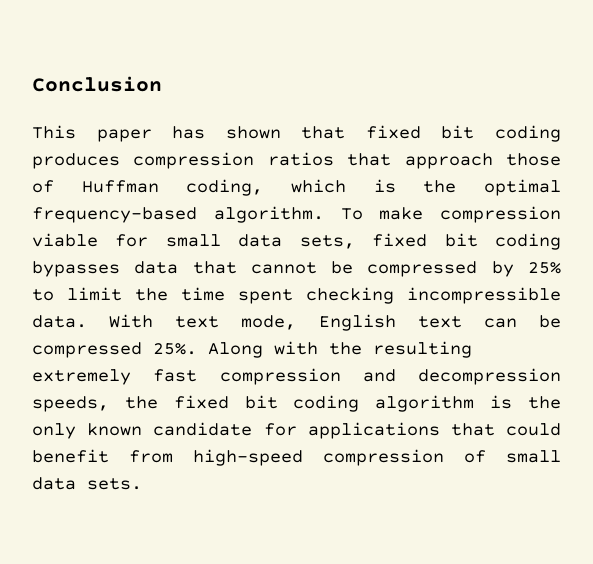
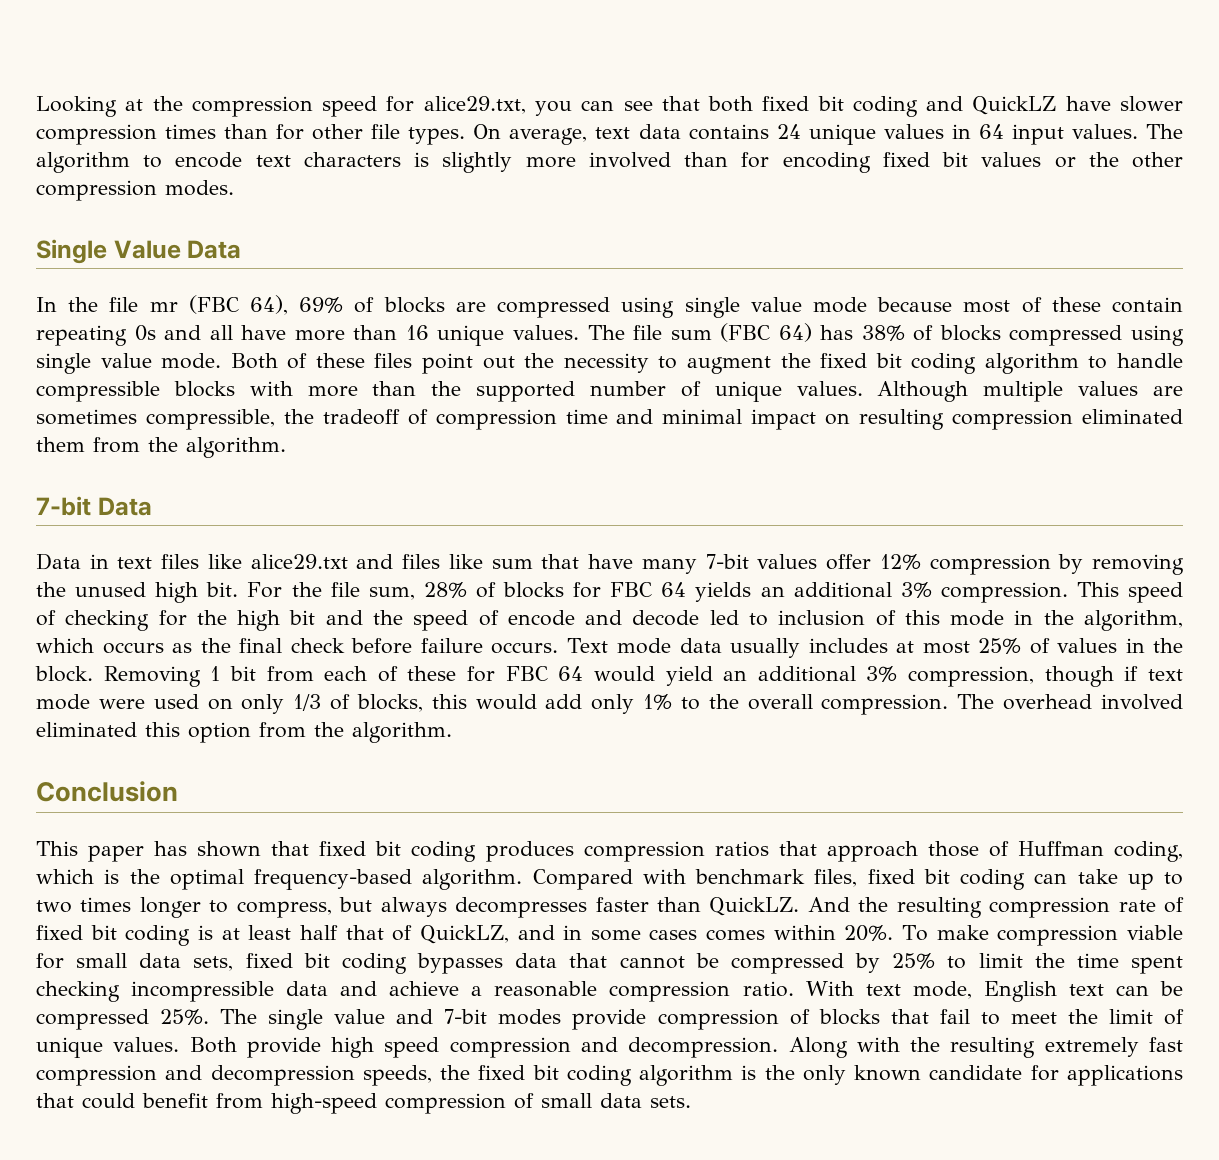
+ Looking at the compression speed for alice29.txt, you can see that both fixed bit coding and QuickLZ have slower compression times than for other file types. On average, text data contains 24 unique values in 64 input values. The algorithm to encode text characters is slightly more involved than for encoding fixed bit values or the other compression modes.
+ Single Value Data
+ In the file mr (FBC 64), 69% of blocks are compressed using single value mode because most of these contain repeating 0s and all have more than 16 unique values. The file sum (FBC 64) has 38% of blocks compressed using single value mode. Both of these files point out the necessity to augment the fixed bit coding algorithm to handle compressible blocks with more than the supported number of unique values. Although multiple values are sometimes compressible, the tradeoff of compression time and minimal impact on resulting compression eliminated them from the algorithm.
+ 7-bit Data
+ Data in text files like alice29.txt and files like sum that have many 7-bit values offer 12% compression by removing the unused high bit. For the file sum, 28% of blocks for FBC 64 yields an additional 3% compression. This speed of checking for the high bit and the speed of encode and decode led to inclusion of this mode in the algorithm, which occurs as the final check before failure occurs. Text mode data usually includes at most 25% of values in the block. Removing 1 bit from each of these for FBC 64 would yield an additional 3% compression, though if text mode were used on only 1/3 of blocks, this would add only 1% to the overall compression. The overhead involved eliminated this option from the algorithm.
+ Compared with benchmark files, fixed bit coding can take up to two times longer to compress, but always decompresses faster than QuickLZ. And the resulting compression rate of fixed bit coding is at least half that of QuickLZ, and in some cases comes within 20%.
- To make compression viable for small data sets, fixed bit coding bypasses data that cannot be compressed by 25% to limit the time spent checking incompressible data.
+ To make compression viable for small data sets, fixed bit coding bypasses data that cannot be compressed by 25% to limit the time spent checking incompressible data and achieve a reasonable compression ratio.
+ The single value and 7-bit modes provide compression of blocks that fail to meet the limit of unique values. Both provide high speed compression and decompression.

